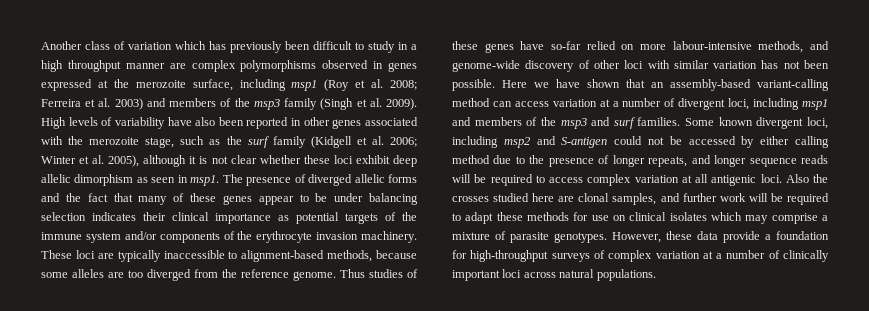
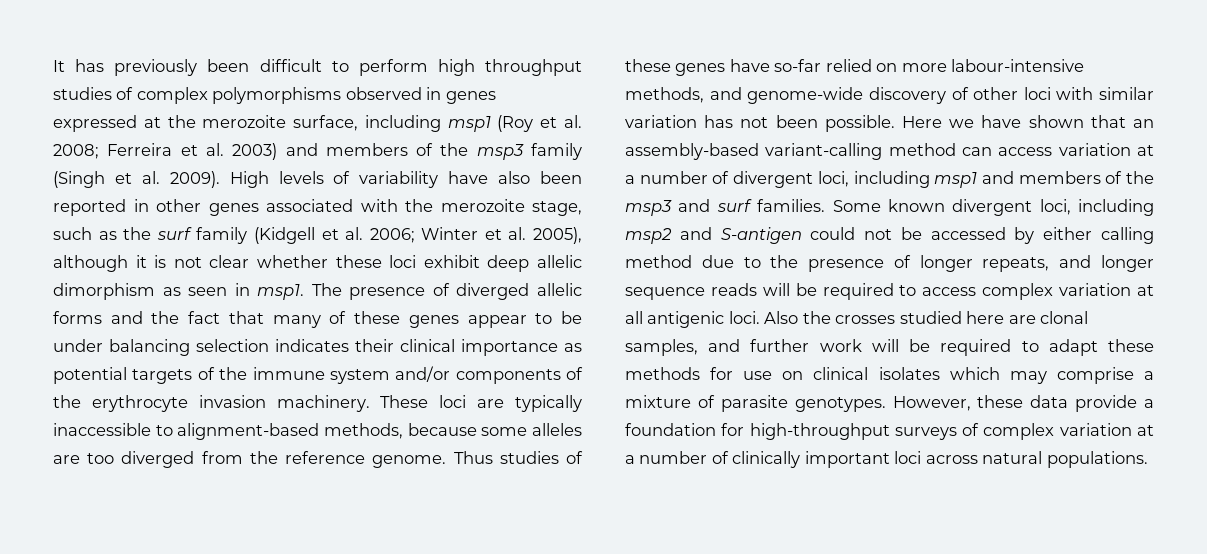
- Another class of variation which has previously been difficult to study in a high throughput manner are complex polymorphisms observed in genes expressed at the merozoite surface, including msp1 (Roy et al. 2008; Ferreira et al. 2003) and members of the msp3 family (Singh et al. 2009).
+ It has previously been difficult to perform high throughput studies of complex polymorphisms observed in genes expressed at the merozoite surface, including msp1 (Roy et al. 2008; Ferreira et al. 2003) and members of the msp3 family (Singh et al. 2009).

